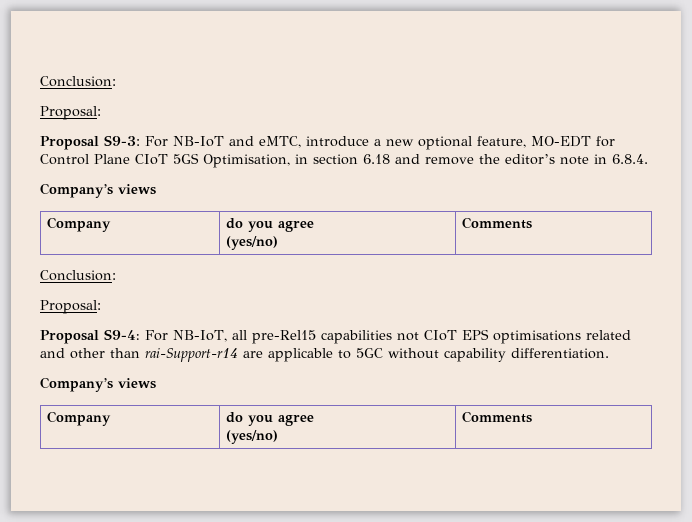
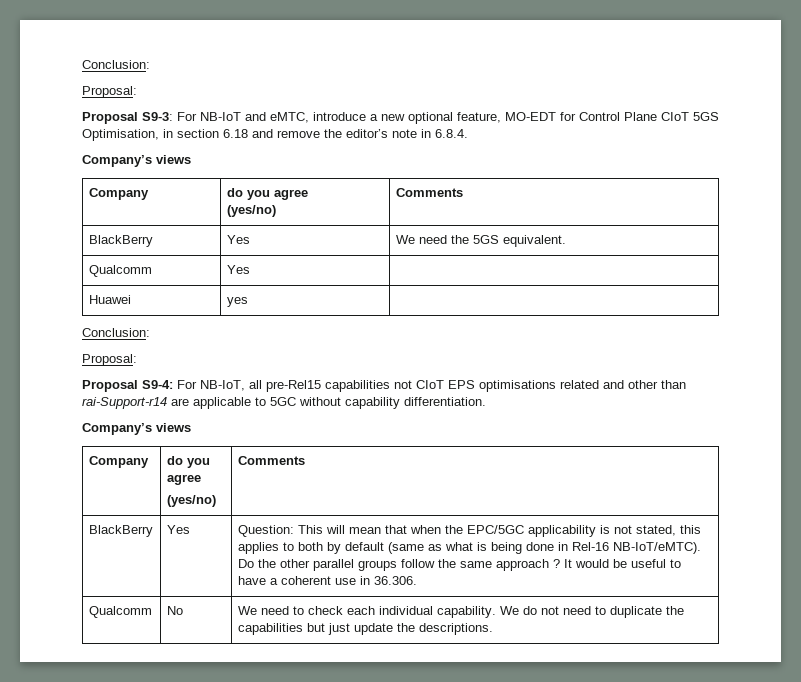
+ BlackBerry | Yes | We need the 5GS equivalent.
+ Qualcomm | Yes |
+ Huawei | yes |
+ BlackBerry | Yes | Question: This will mean that when the EPC/5GC applicability is not stated, this applies to both by default (same as what is being done in Rel-16 NB-IoT/eMTC). Do the other parallel groups follow the same approach ? It would be useful to have a coherent use in 36.306.
+ Qualcomm | No | We need to check each individual capability. We do not need to duplicate the capabilities but just update the descriptions.

